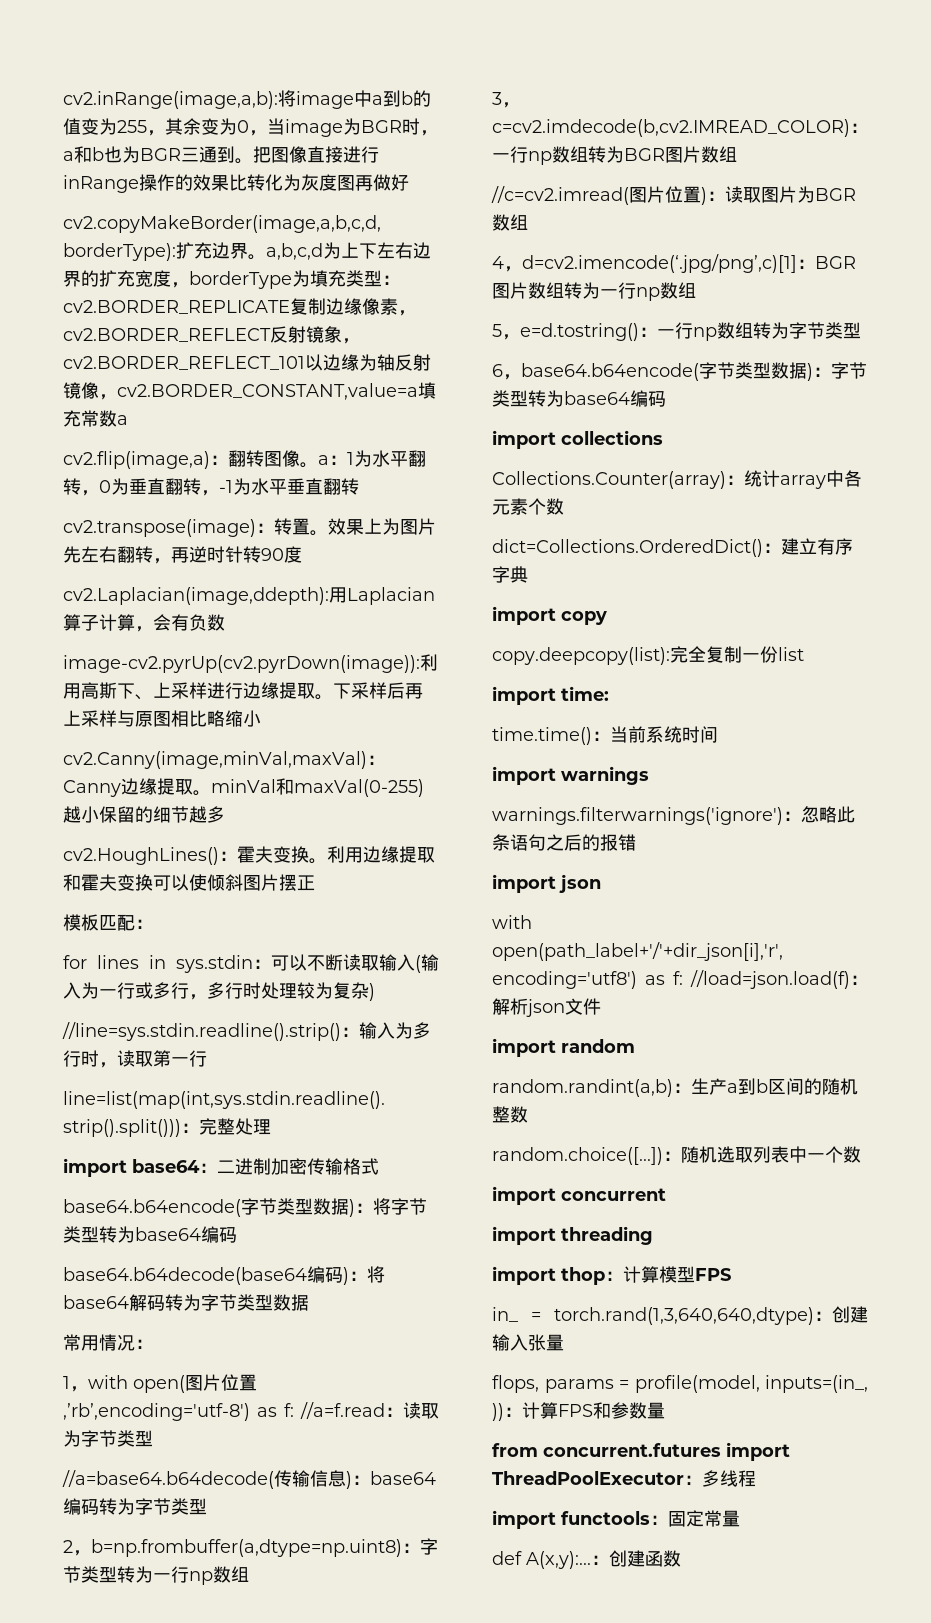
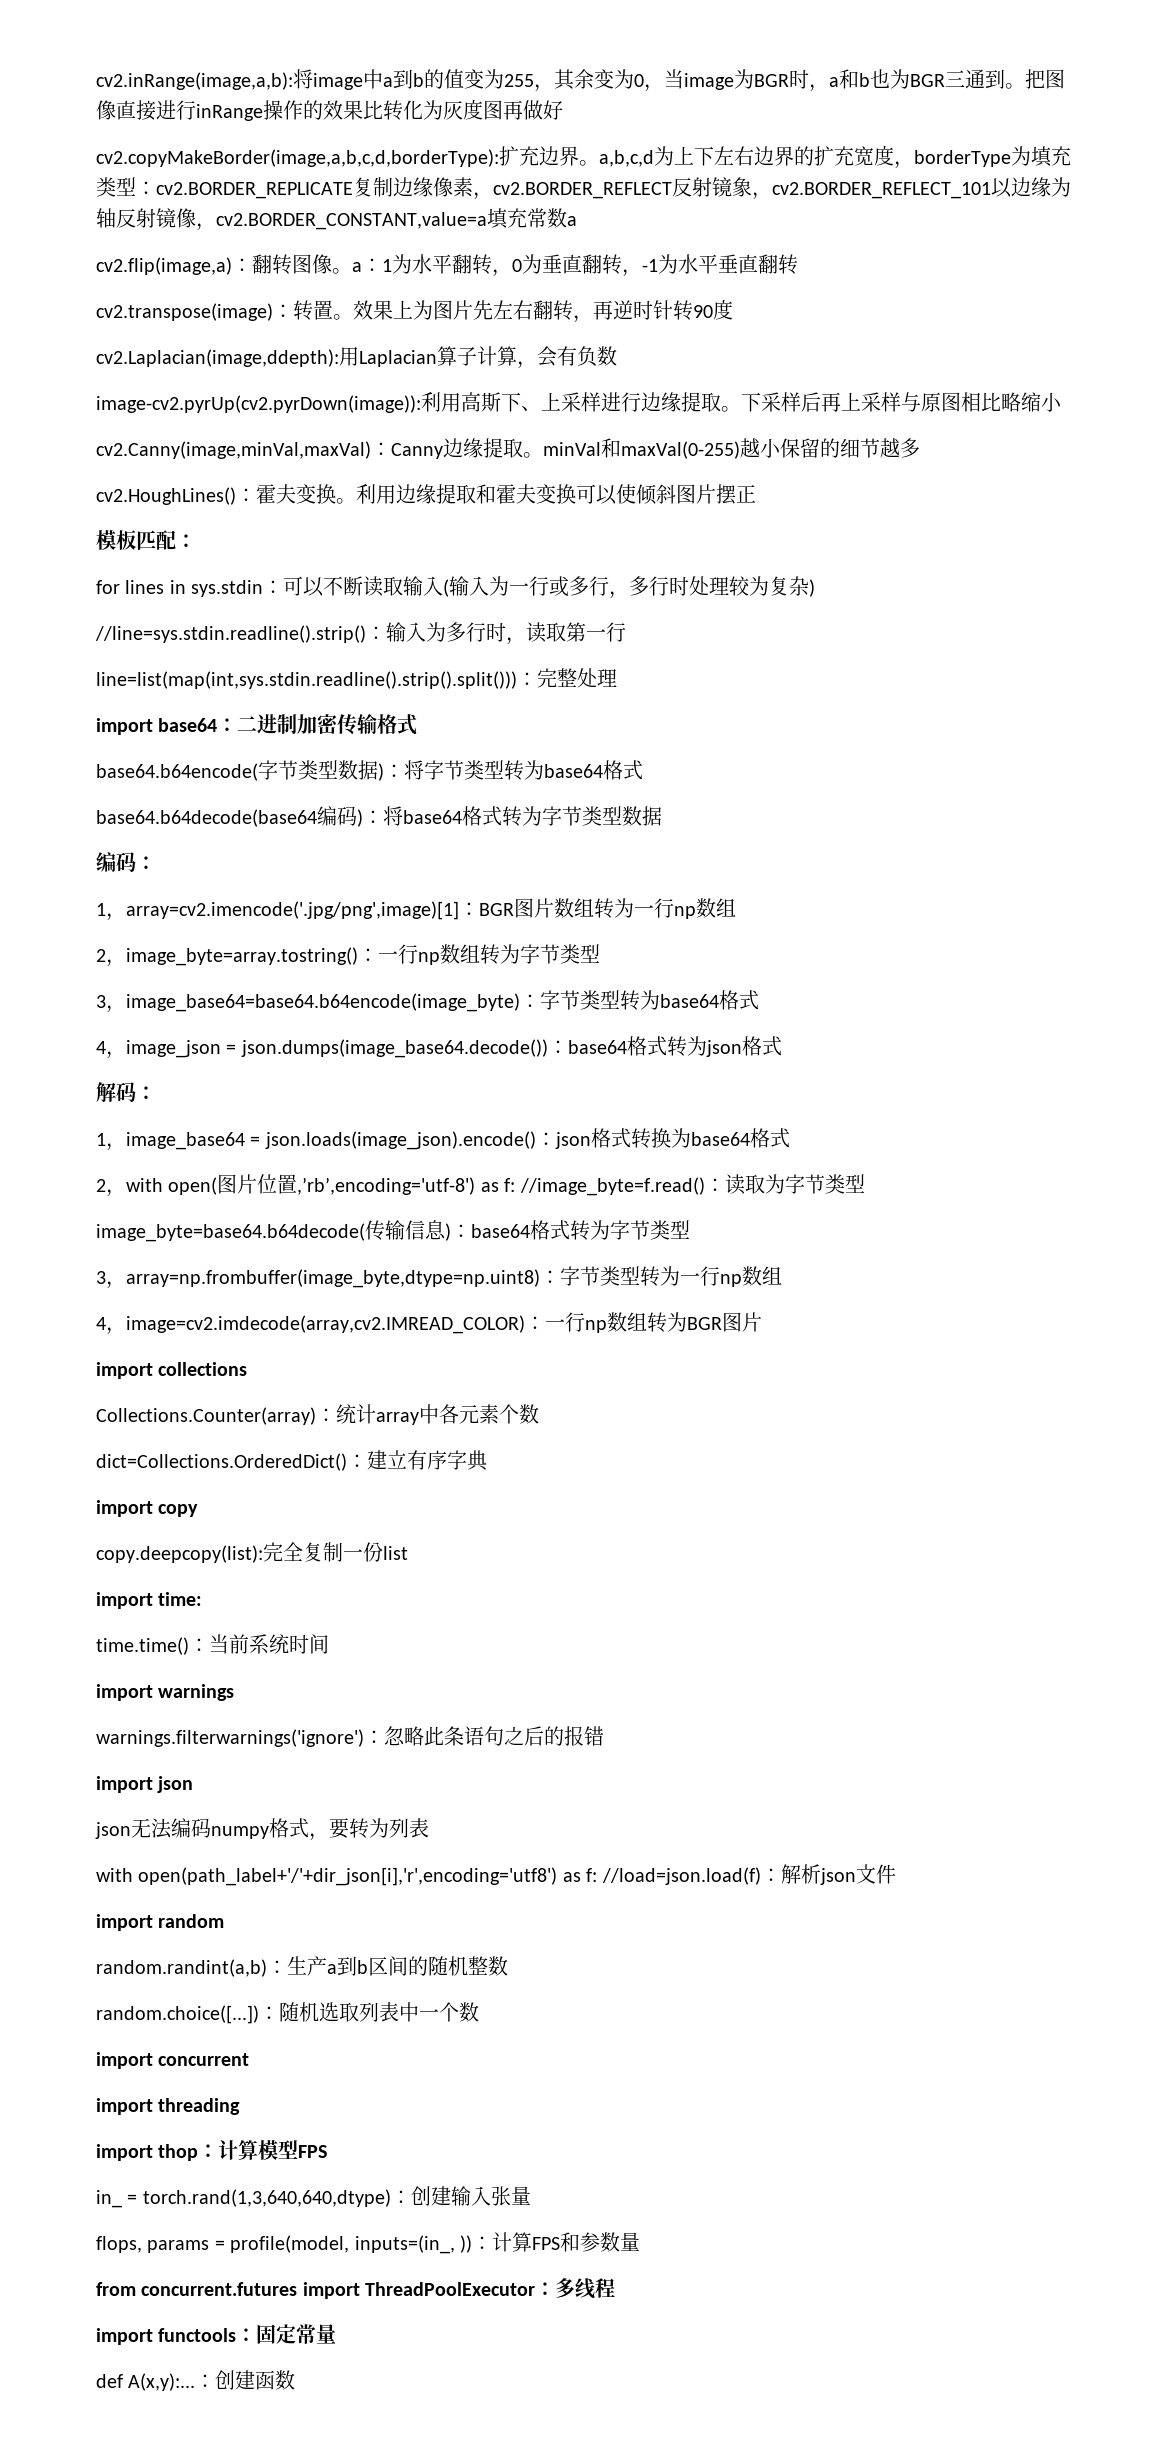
- base64.b64encode(字节类型数据)：将字节类型转为base64编码
+ base64.b64encode(字节类型数据)：将字节类型转为base64格式
- base64.b64decode(base64编码)：将base64解码转为字节类型数据
+ base64.b64decode(base64编码)：将base64格式转为字节类型数据
- 常用情况：
- 1，with open(图片位置,’rb’,encoding='utf-8') as f: //a=f.read：读取为字节类型
- //a=base64.b64decode(传输信息)：base64编码转为字节类型
- 2，b=np.frombuffer(a,dtype=np.uint8)：字节类型转为一行np数组
- 3，c=cv2.imdecode(b,cv2.IMREAD_COLOR)：一行np数组转为BGR图片数组
- //c=cv2.imread(图片位置)：读取图片为BGR数组
- 4，d=cv2.imencode(‘.jpg/png’,c)[1]：BGR图片数组转为一行np数组
+ 编码：
+ 1，array=cv2.imencode('.jpg/png',image)[1]：BGR图片数组转为一行np数组
- 5，e=d.tostring()：一行np数组转为字节类型
+ 2，image_byte=array.tostring()：一行np数组转为字节类型
- 6，base64.b64encode(字节类型数据)：字节类型转为base64编码
+ 3，image_base64=base64.b64encode(image_byte)：字节类型转为base64格式
+ 4，image_json = json.dumps(image_base64.decode())：base64格式转为json格式
+ 解码：
+ 1，image_base64 = json.loads(image_json).encode()：json格式转换为base64格式
+ 2，with open(图片位置,’rb’,encoding='utf-8') as f: //image_byte=f.read()：读取为字节类型
+ image_byte=base64.b64decode(传输信息)：base64格式转为字节类型
+ 3，array=np.frombuffer(image_byte,dtype=np.uint8)：字节类型转为一行np数组
+ 4，image=cv2.imdecode(array,cv2.IMREAD_COLOR)：一行np数组转为BGR图片
+ json无法编码numpy格式，要转为列表

